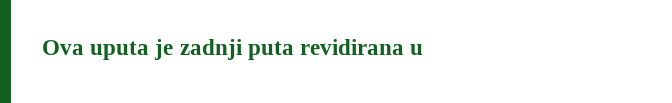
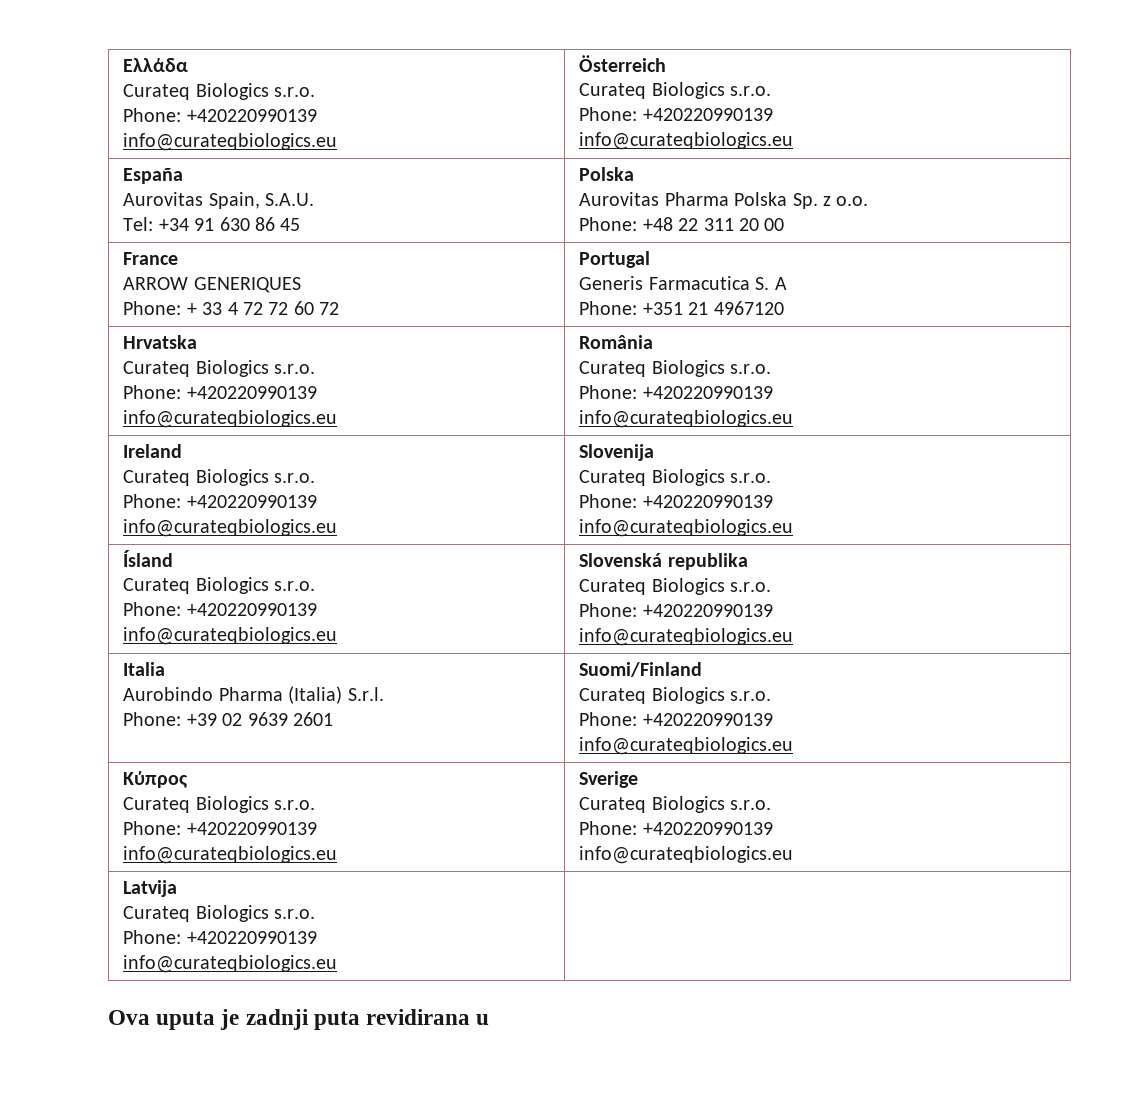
+ Ελλάδα
+ Curateq Biologics s.r.o.
+ Phone: +420220990139
+ info@curateqbiologics.eu | Österreich
+ Curateq Biologics s.r.o.
+ Phone: +420220990139
+ info@curateqbiologics.eu
+ España
+ Aurovitas Spain, S.A.U.
+ Tel: +34 91 630 86 45 | Polska
+ Aurovitas Pharma Polska Sp. z o.o.
+ Phone: +48 22 311 20 00
+ France
+ ARROW GENERIQUES
+ Phone: + 33 4 72 72 60 72 | Portugal
+ Generis Farmacutica S. A
+ Phone: +351 21 4967120
+ Hrvatska
+ Curateq Biologics s.r.o.
+ Phone: +420220990139
+ info@curateqbiologics.eu | România
+ Curateq Biologics s.r.o.
+ Phone: +420220990139
+ info@curateqbiologics.eu
+ Ireland
+ Curateq Biologics s.r.o.
+ Phone: +420220990139
+ info@curateqbiologics.eu | Slovenija
+ Curateq Biologics s.r.o.
+ Phone: +420220990139
+ info@curateqbiologics.eu
+ Ísland
+ Curateq Biologics s.r.o.
+ Phone: +420220990139
+ info@curateqbiologics.eu | Slovenská republika
+ Curateq Biologics s.r.o.
+ Phone: +420220990139
+ info@curateqbiologics.eu
+ Italia
+ Aurobindo Pharma (Italia) S.r.l.
+ Phone: +39 02 9639 2601 | Suomi/Finland
+ Curateq Biologics s.r.o.
+ Phone: +420220990139
+ info@curateqbiologics.eu
+ Κύπρος
+ Curateq Biologics s.r.o.
+ Phone: +420220990139
+ info@curateqbiologics.eu | Sverige
+ Curateq Biologics s.r.o.
+ Phone: +420220990139
+ info@curateqbiologics.eu
+ Latvija
+ Curateq Biologics s.r.o.
+ Phone: +420220990139
+ info@curateqbiologics.eu |

